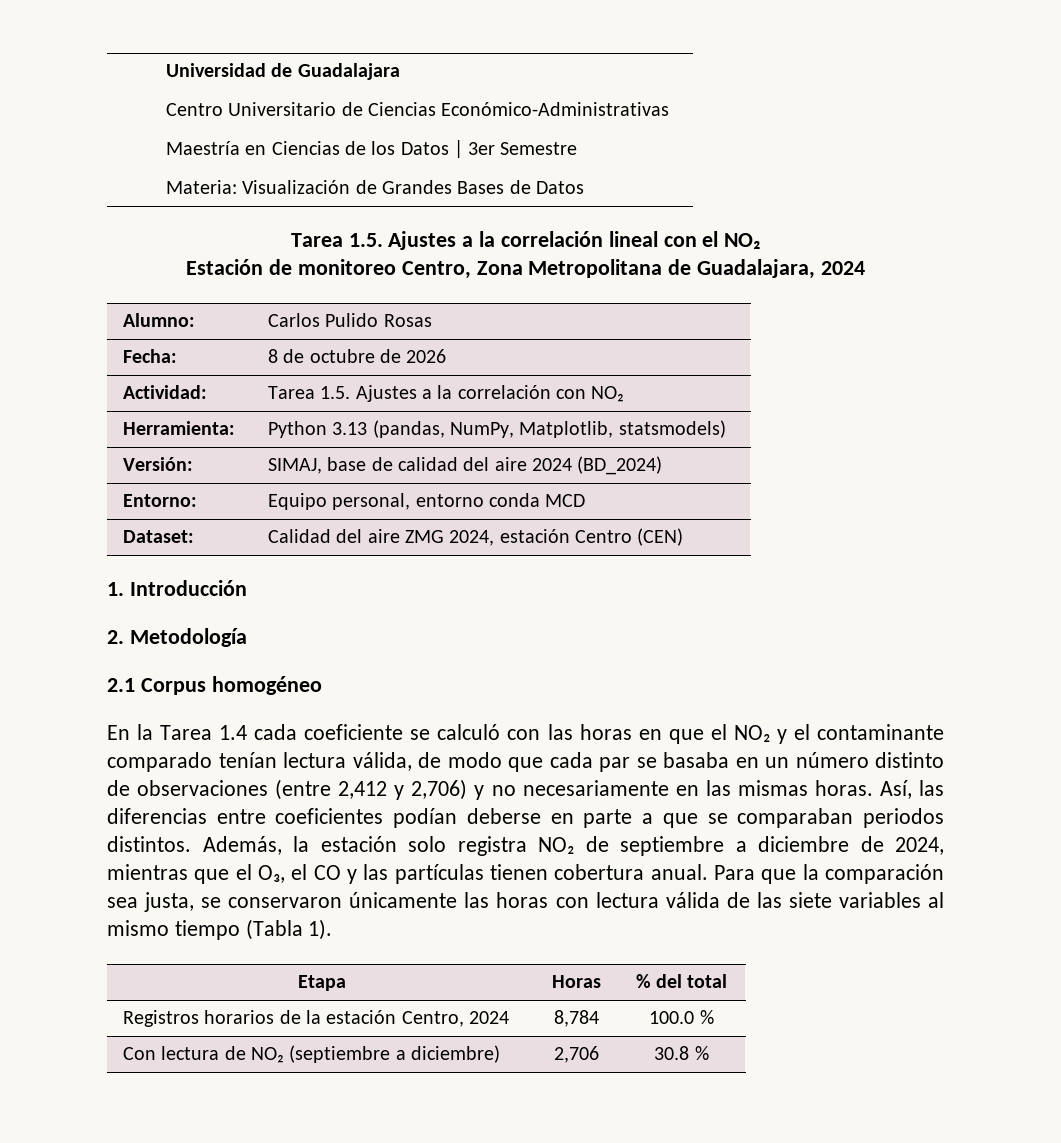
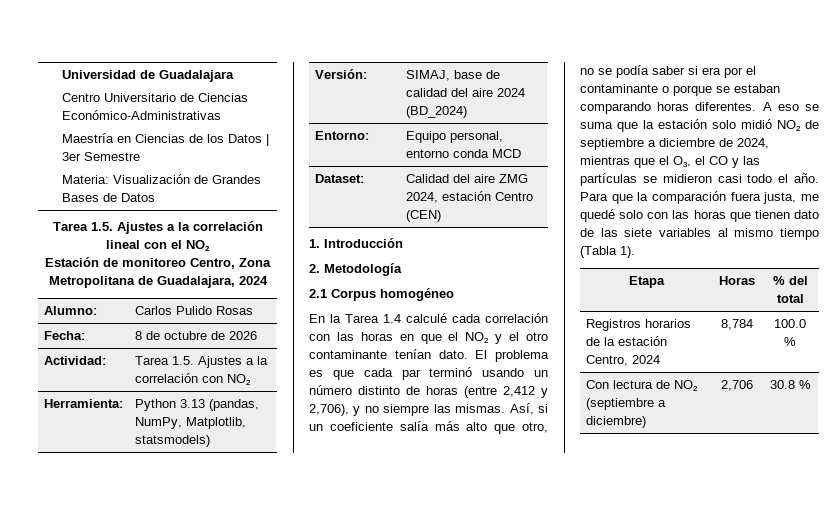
- En la Tarea 1.4 cada coeficiente se calculó con las horas en que el NO₂ y el contaminante comparado tenían lectura válida, de modo que cada par se basaba en un número distinto de observaciones (entre 2,412 y 2,706) y no necesariamente en las mismas horas. Así, las diferencias entre coeficientes podían deberse en parte a que se comparaban periodos distintos. Además, la estación solo registra NO₂ de septiembre a diciembre de 2024, mientras que el O₃, el CO y las partículas tienen cobertura anual. Para que la comparación sea justa, se conservaron únicamente las horas con lectura válida de las siete variables al mismo tiempo (Tabla 1).
+ En la Tarea 1.4 calculé cada correlación con las horas en que el NO₂ y el otro contaminante tenían dato. El problema es que cada par terminó usando un número distinto de horas (entre 2,412 y 2,706), y no siempre las mismas. Así, si un coeficiente salía más alto que otro, no se podía saber si era por el contaminante o porque se estaban comparando horas diferentes. A eso se suma que la estación solo midió NO₂ de septiembre a diciembre de 2024, mientras que el O₃, el CO y las partículas se midieron casi todo el año. Para que la comparación fuera justa, me quedé solo con las horas que tienen dato de las siete variables al mismo tiempo (Tabla 1).

